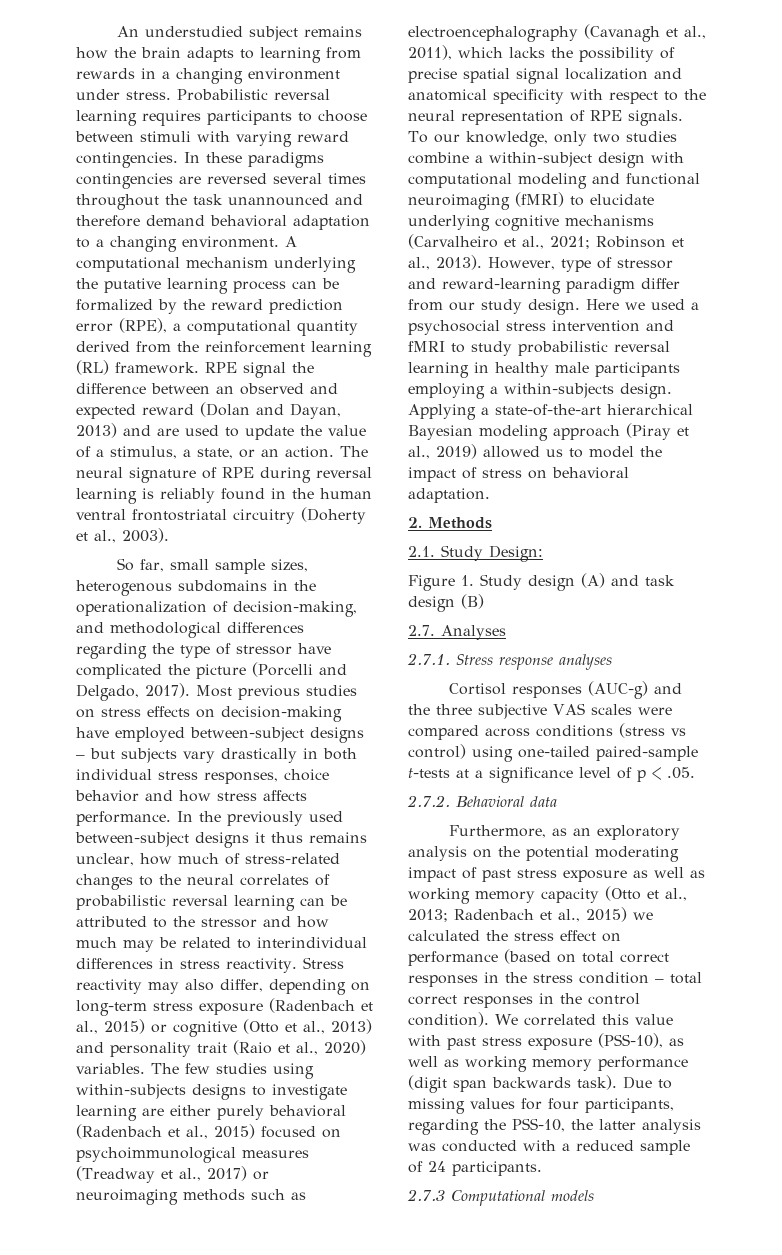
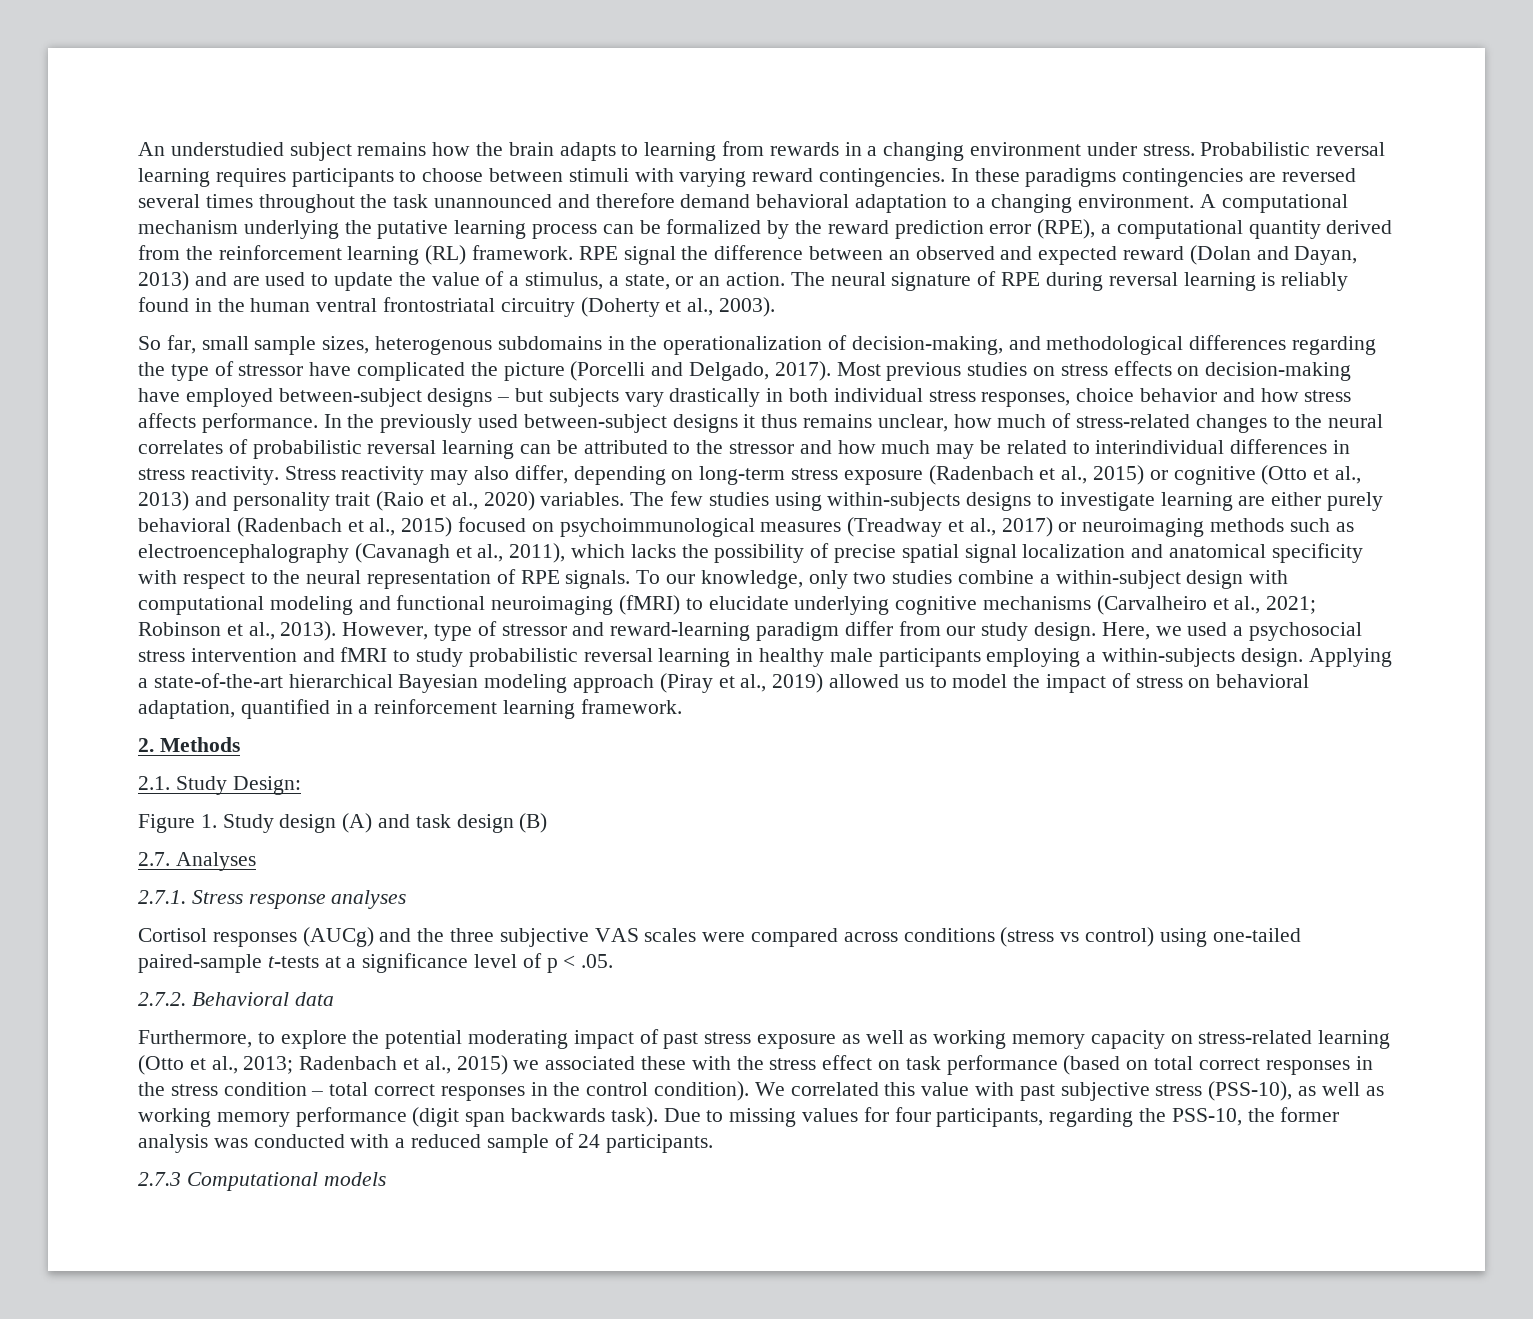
- Here we used a psychosocial stress intervention and fMRI to study probabilistic reversal learning in healthy male participants employing a within-subjects design.
+ Here, we used a psychosocial stress intervention and fMRI to study probabilistic reversal learning in healthy male participants employing a within-subjects design.
- Applying a state-of-the-art hierarchical Bayesian modeling approach (Piray et al., 2019) allowed us to model the impact of stress on behavioral adaptation.
+ Applying a state-of-the-art hierarchical Bayesian modeling approach (Piray et al., 2019) allowed us to model the impact of stress on behavioral adaptation, quantified in a reinforcement learning framework.
- Cortisol responses (AUC-g) and the three subjective VAS scales were compared across conditions (stress vs control) using one-tailed paired-sample t-tests at a significance level of p < .05.
+ Cortisol responses (AUCg) and the three subjective VAS scales were compared across conditions (stress vs control) using one-tailed paired-sample t-tests at a significance level of p < .05.
- Furthermore, as an exploratory analysis on the potential moderating impact of past stress exposure as well as working memory capacity (Otto et al., 2013; Radenbach et al., 2015) we calculated the stress effect on performance (based on total correct responses in the stress condition – total correct responses in the control condition).
+ Furthermore, to explore the potential moderating impact of past stress exposure as well as working memory capacity on stress-related learning (Otto et al., 2013; Radenbach et al., 2015) we associated these with the stress effect on task performance (based on total correct responses in the stress condition – total correct responses in the control condition).
- We correlated this value with past stress exposure (PSS-10), as well as working memory performance (digit span backwards task).
+ We correlated this value with past subjective stress (PSS-10), as well as working memory performance (digit span backwards task).
- Due to missing values for four participants, regarding the PSS-10, the latter analysis was conducted with a reduced sample of 24 participants.
+ Due to missing values for four participants, regarding the PSS-10, the former analysis was conducted with a reduced sample of 24 participants.

